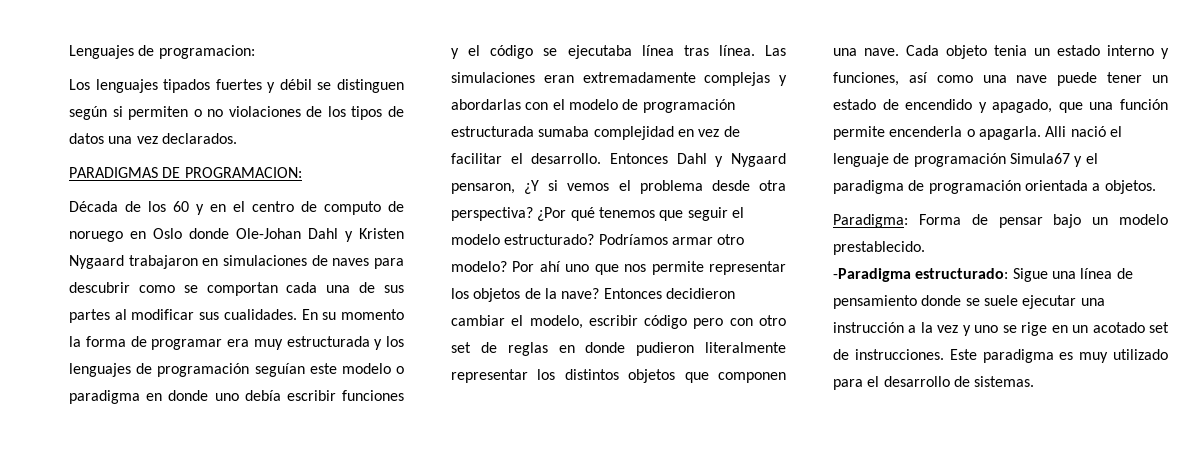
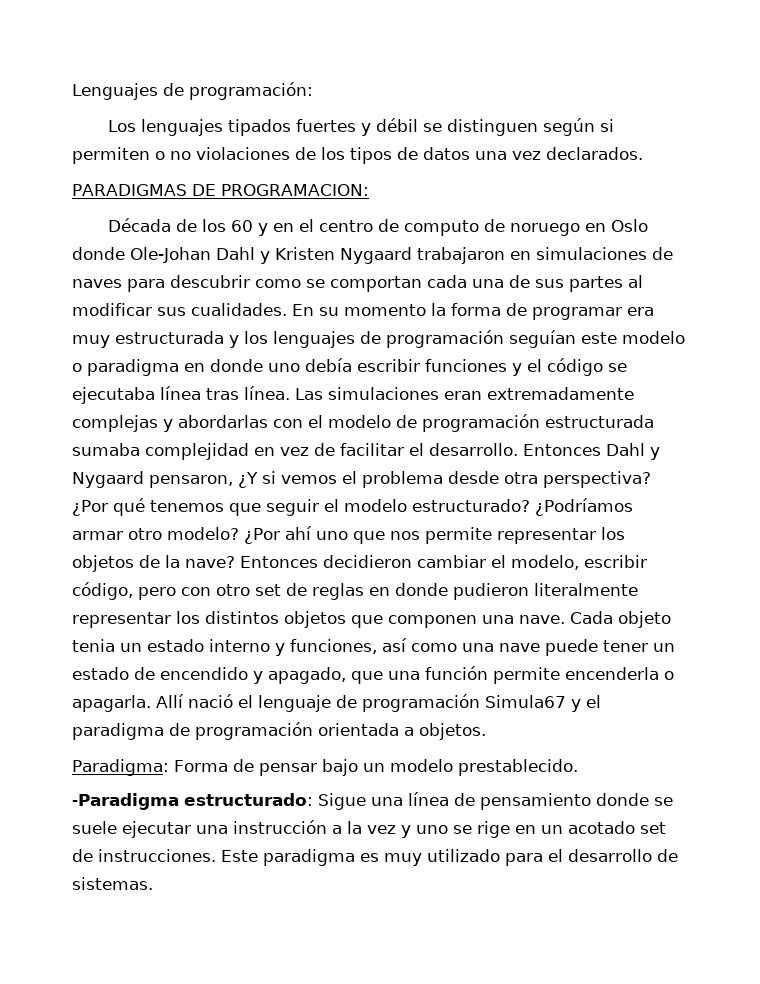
- Lenguajes de programacion:
+ Lenguajes de programación:
- Podríamos armar otro modelo?
+ ¿Podríamos armar otro modelo?
- Por ahí uno que nos permite representar los objetos de la nave?
+ ¿Por ahí uno que nos permite representar los objetos de la nave?
- Entonces decidieron cambiar el modelo, escribir código pero con otro set de reglas en donde pudieron literalmente representar los distintos objetos que componen una nave.
+ Entonces decidieron cambiar el modelo, escribir código, pero con otro set de reglas en donde pudieron literalmente representar los distintos objetos que componen una nave.
- Alli nació el lenguaje de programación Simula67 y el paradigma de programación orientada a objetos.
+ Allí nació el lenguaje de programación Simula67 y el paradigma de programación orientada a objetos.

